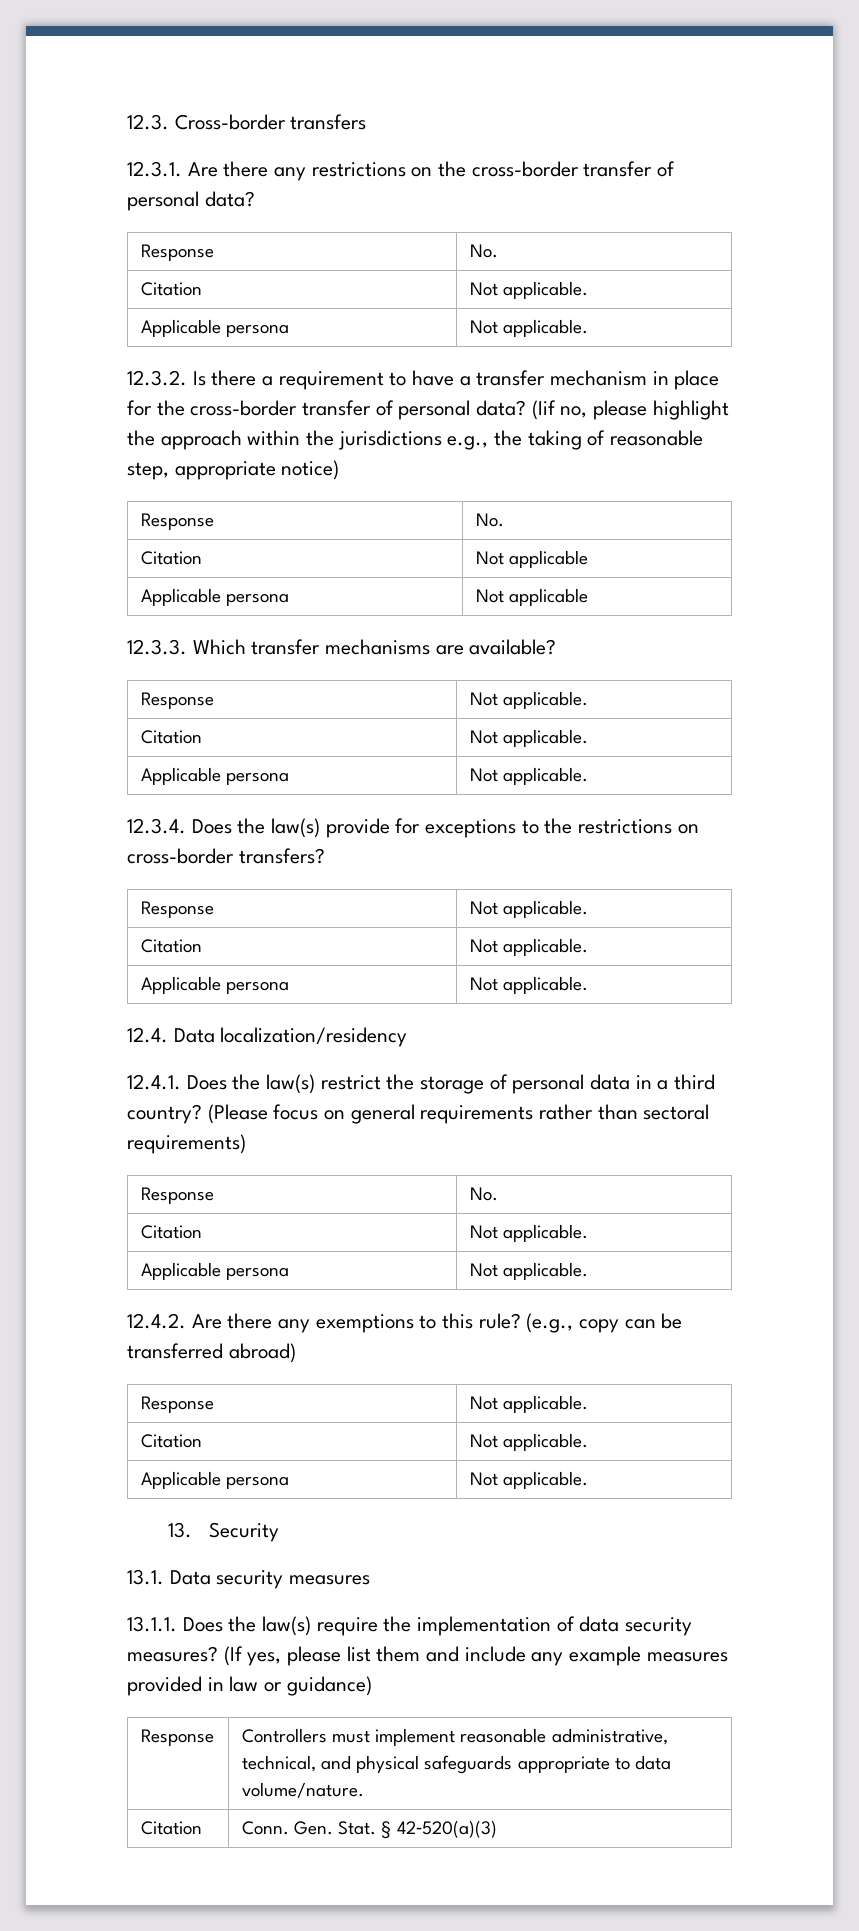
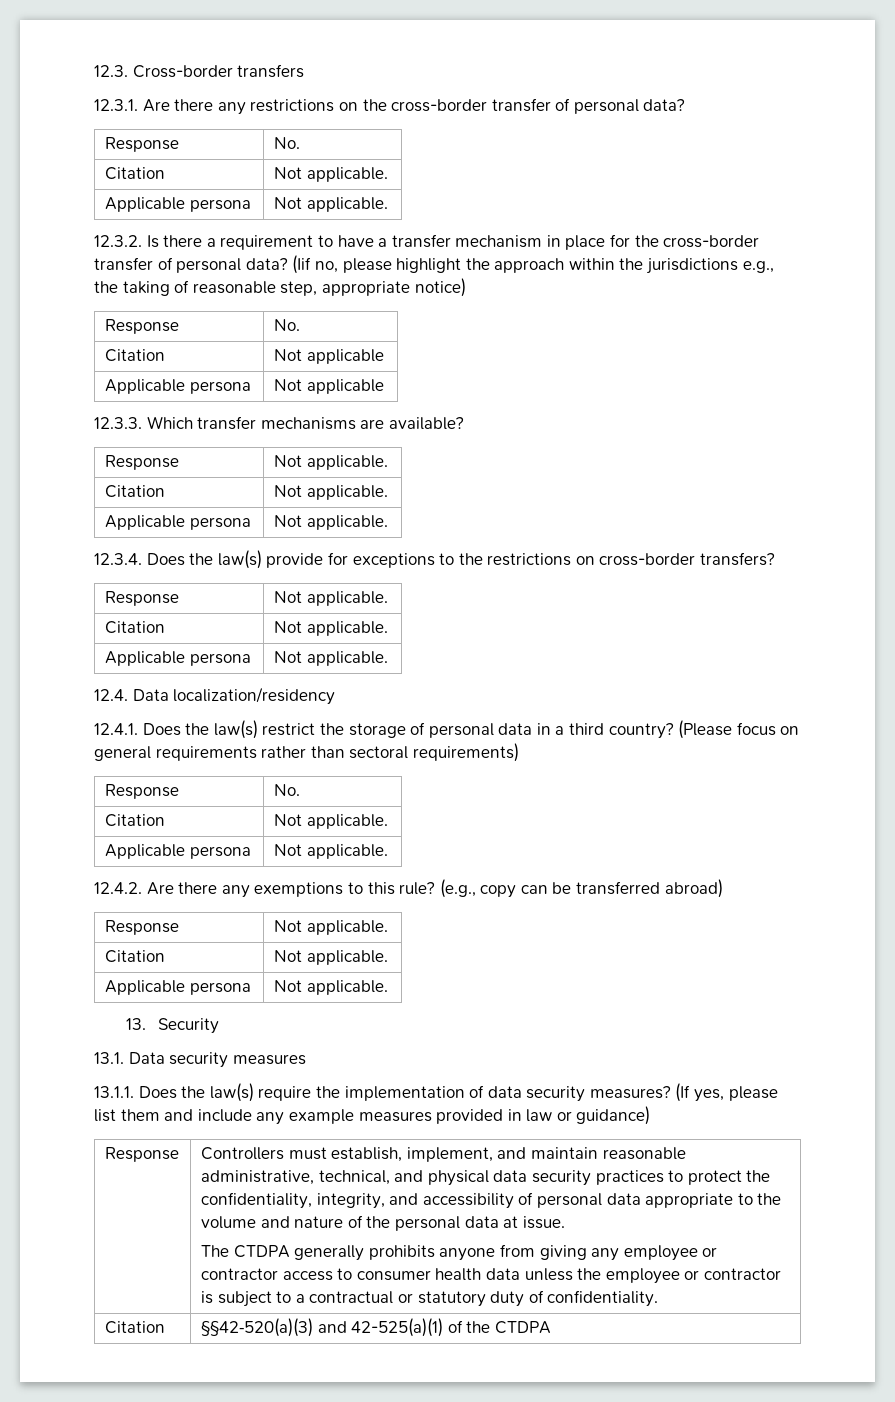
- Controllers must implement reasonable administrative, technical, and physical safeguards appropriate to data volume/nature.
- Citation | Conn. Gen. Stat. § 42‑520(a)(3)
+ Controllers must establish, implement, and maintain reasonable administrative, technical, and physical data security practices to protect the confidentiality, integrity, and accessibility of personal data appropriate to the volume and nature of the personal data at issue.
+ The CTDPA generally prohibits anyone from giving any employee or contractor access to consumer health data unless the employee or contractor is subject to a contractual or statutory duty of confidentiality.
+ Citation | §§42‑520(a)(3) and 42-525(a)(1) of the CTDPA

